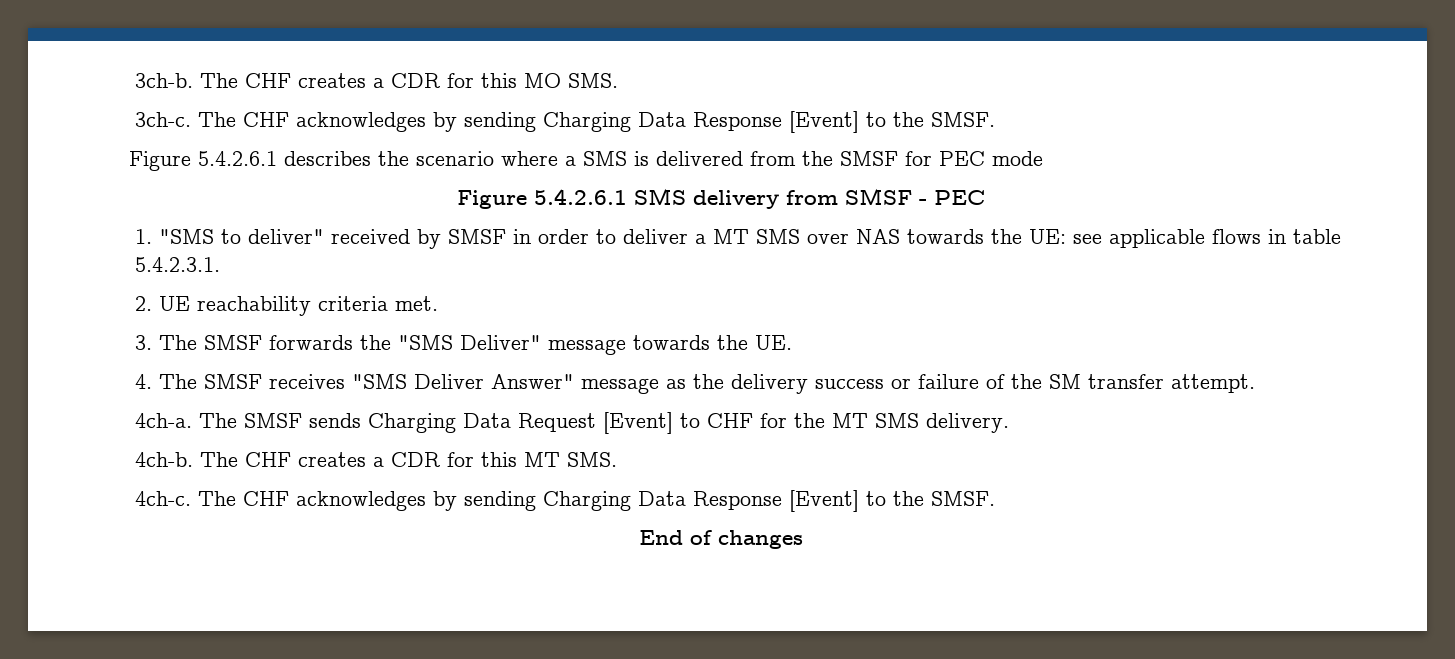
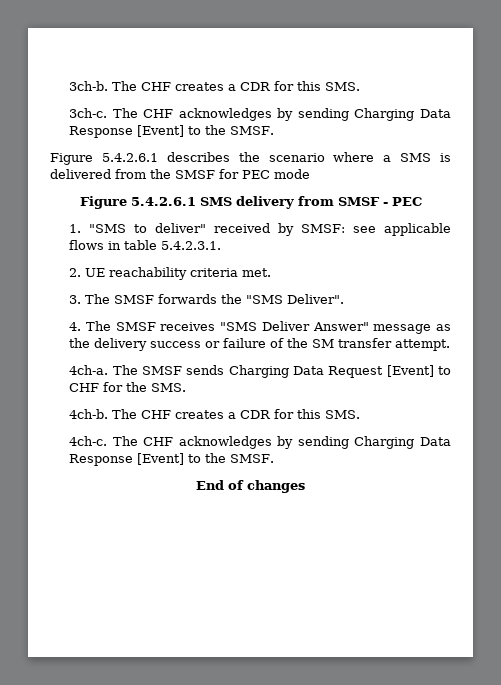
- 3ch-b. The CHF creates a CDR for this MO SMS.
+ 3ch-b. The CHF creates a CDR for this SMS.
- 1. "SMS to deliver" received by SMSF in order to deliver a MT SMS over NAS towards the UE: see applicable flows in table 5.4.2.3.1.
+ 1. "SMS to deliver" received by SMSF: see applicable flows in table 5.4.2.3.1.
- 3. The SMSF forwards the "SMS Deliver" message towards the UE.
+ 3. The SMSF forwards the "SMS Deliver".
- The SMSF sends Charging Data Request [Event] to CHF for the MT SMS delivery.
+ The SMSF sends Charging Data Request [Event] to CHF for the SMS.
- 4ch-b. The CHF creates a CDR for this MT SMS.
+ 4ch-b. The CHF creates a CDR for this SMS.

